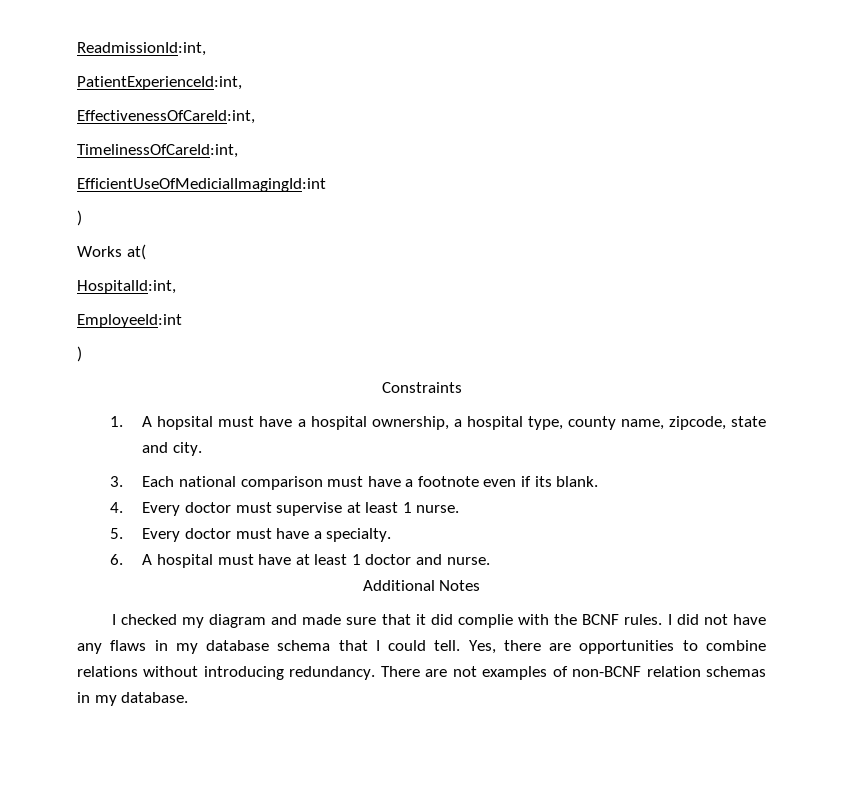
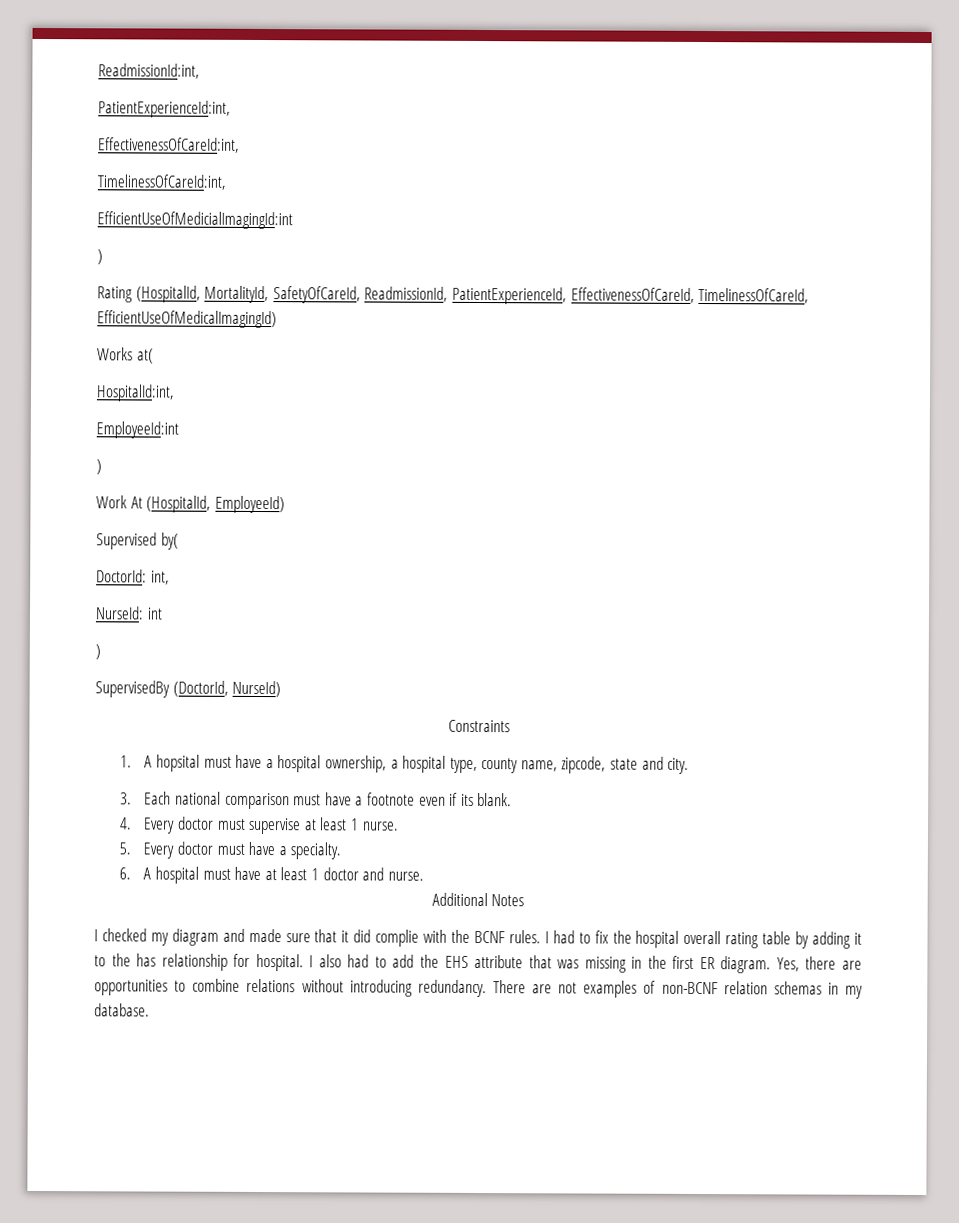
+ Rating (HospitalId, MortalityId, SafetyOfCareId, ReadmissionId, PatientExperienceId, EffectivenessOfCareId, TimelinessOfCareId, EfficientUseOfMedicalImagingId)
+ Work At (HospitalId, EmployeeId)
+ Supervised by(
+ DoctorId: int,
+ NurseId: int
+ )
+ SupervisedBy (DoctorId, NurseId)
- I did not have any flaws in my database schema that I could tell.
+ I had to fix the hospital overall rating table by adding it to the has relationship for hospital. I also had to add the EHS attribute that was missing in the first ER diagram.

